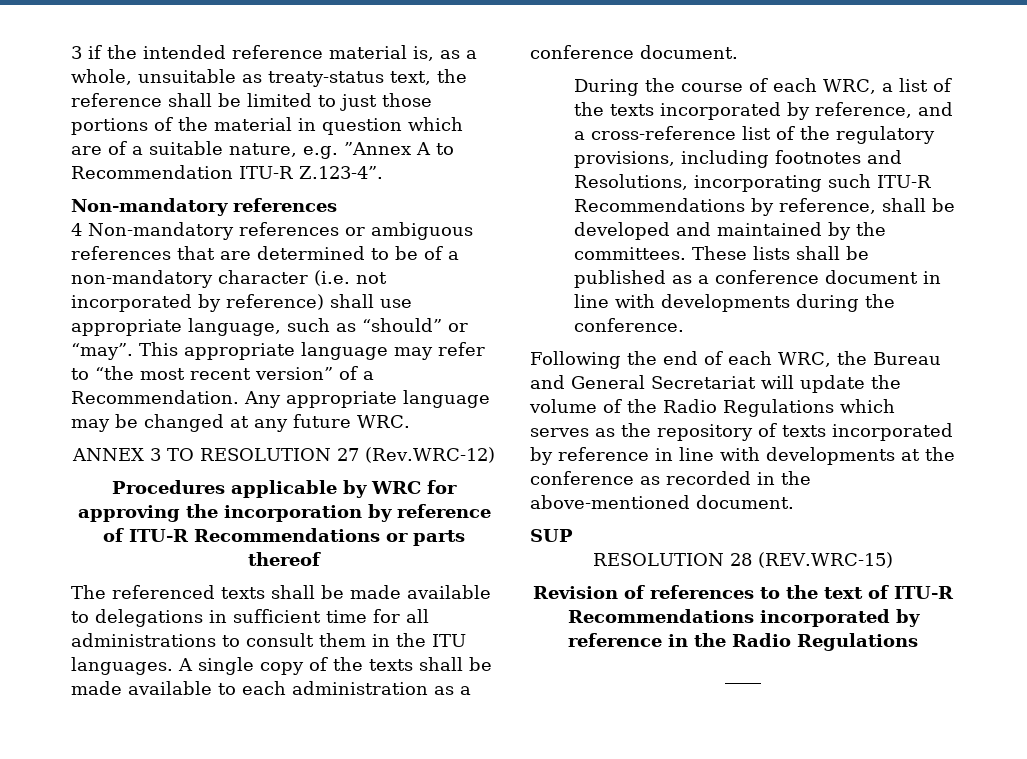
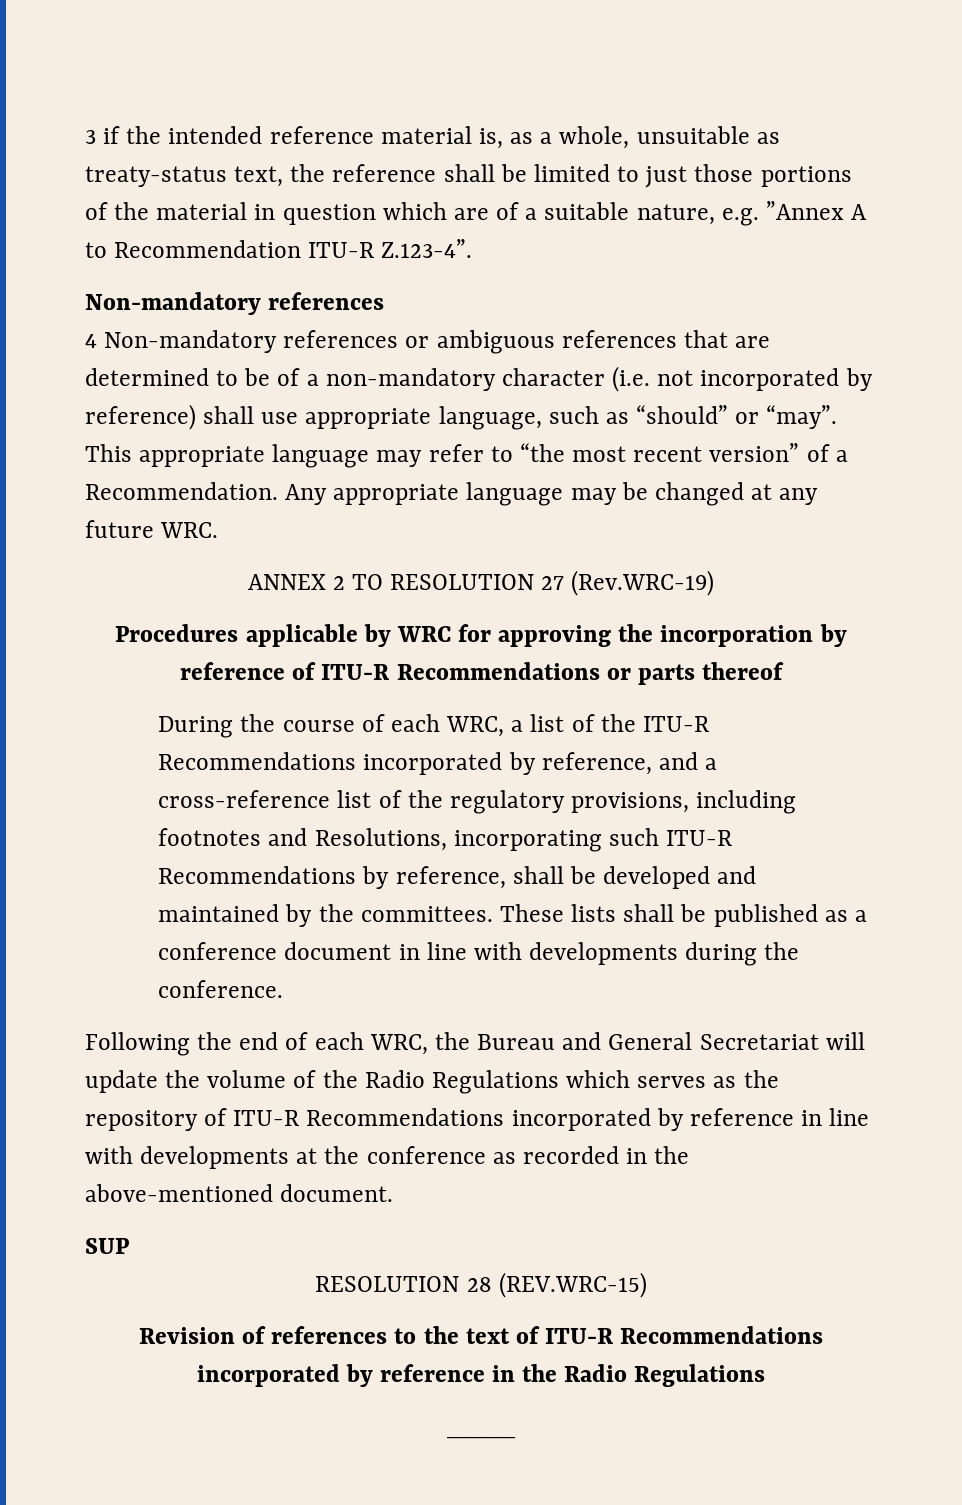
- ANNEX 3 TO RESOLUTION 27 (Rev.WRC-12)
+ ANNEX 2 TO RESOLUTION 27 (Rev.WRC-19)
- The referenced texts shall be made available to delegations in sufficient time for all administrations to consult them in the ITU languages. A single copy of the texts shall be made available to each administration as a conference document.
- During the course of each WRC, a list of the texts incorporated by reference, and a cross-reference list of the regulatory provisions, including footnotes and Resolutions, incorporating such ITU-R Recommendations by reference, shall be developed and maintained by the committees.
+ During the course of each WRC, a list of the ITU-R Recommendations incorporated by reference, and a cross-reference list of the regulatory provisions, including footnotes and Resolutions, incorporating such ITU-R Recommendations by reference, shall be developed and maintained by the committees.
- Following the end of each WRC, the Bureau and General Secretariat will update the volume of the Radio Regulations which serves as the repository of texts incorporated by reference in line with developments at the conference as recorded in the above-mentioned document.
+ Following the end of each WRC, the Bureau and General Secretariat will update the volume of the Radio Regulations which serves as the repository of ITU-R Recommendations incorporated by reference in line with developments at the conference as recorded in the above-mentioned document.

